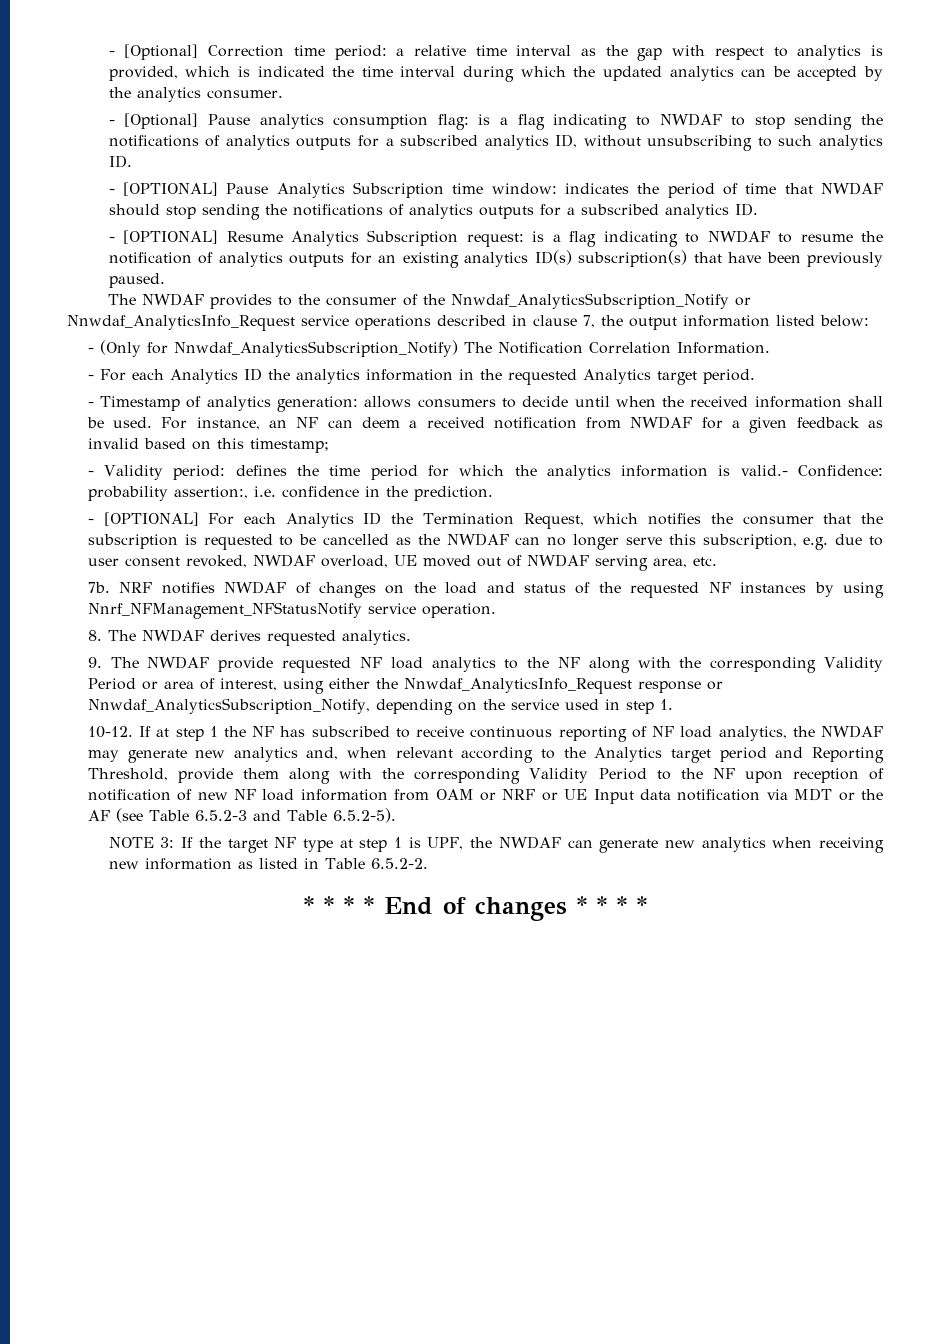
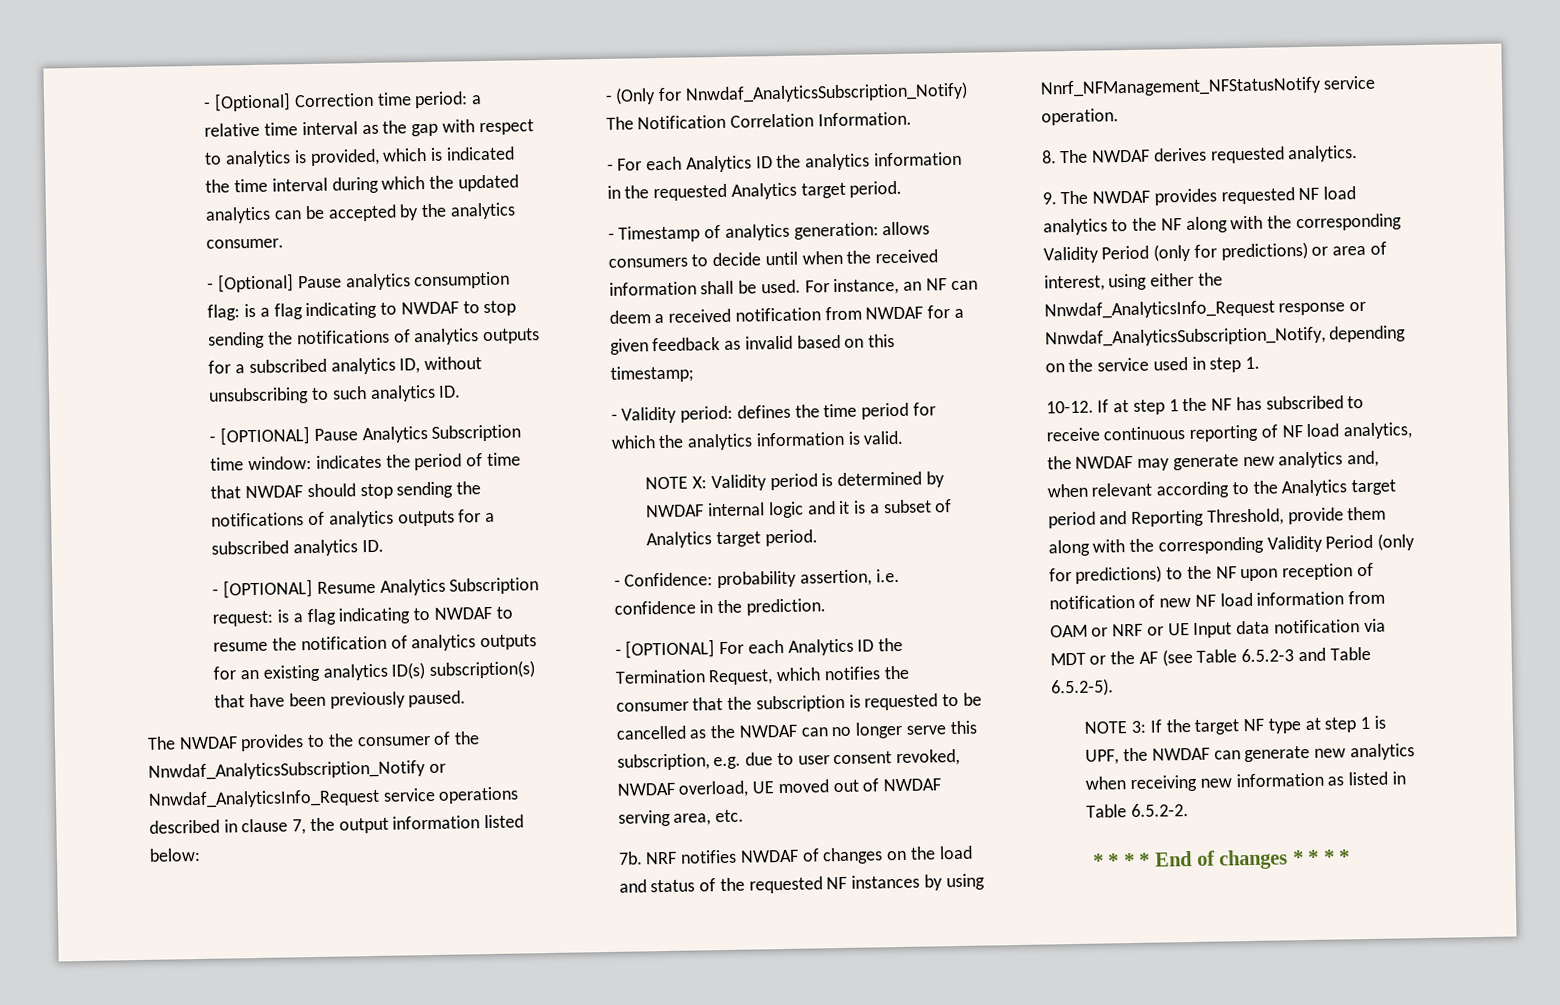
- - Validity period: defines the time period for which the analytics information is valid.- Confidence: probability assertion:, i.e. confidence in the prediction.
+ - Validity period: defines the time period for which the analytics information is valid.
+ NOTE X: Validity period is determined by NWDAF internal logic and it is a subset of Analytics target period.
+ - Confidence: probability assertion, i.e. confidence in the prediction.
- 9. The NWDAF provide requested NF load analytics to the NF along with the corresponding Validity Period or area of interest, using either the Nnwdaf_AnalyticsInfo_Request response or Nnwdaf_AnalyticsSubscription_Notify, depending on the service used in step 1.
+ 9. The NWDAF provides requested NF load analytics to the NF along with the corresponding Validity Period (only for predictions) or area of interest, using either the Nnwdaf_AnalyticsInfo_Request response or Nnwdaf_AnalyticsSubscription_Notify, depending on the service used in step 1.
- If at step 1 the NF has subscribed to receive continuous reporting of NF load analytics, the NWDAF may generate new analytics and, when relevant according to the Analytics target period and Reporting Threshold, provide them along with the corresponding Validity Period to the NF upon reception of notification of new NF load information from OAM or NRF or UE Input data notification via MDT or the AF (see Table 6.5.2-3 and Table 6.5.2-5).
+ If at step 1 the NF has subscribed to receive continuous reporting of NF load analytics, the NWDAF may generate new analytics and, when relevant according to the Analytics target period and Reporting Threshold, provide them along with the corresponding Validity Period (only for predictions) to the NF upon reception of notification of new NF load information from OAM or NRF or UE Input data notification via MDT or the AF (see Table 6.5.2-3 and Table 6.5.2-5).

